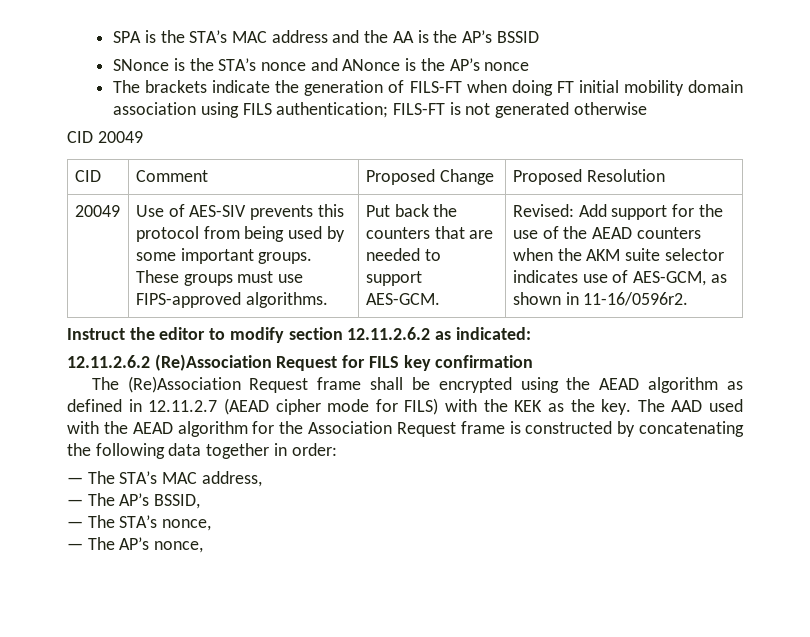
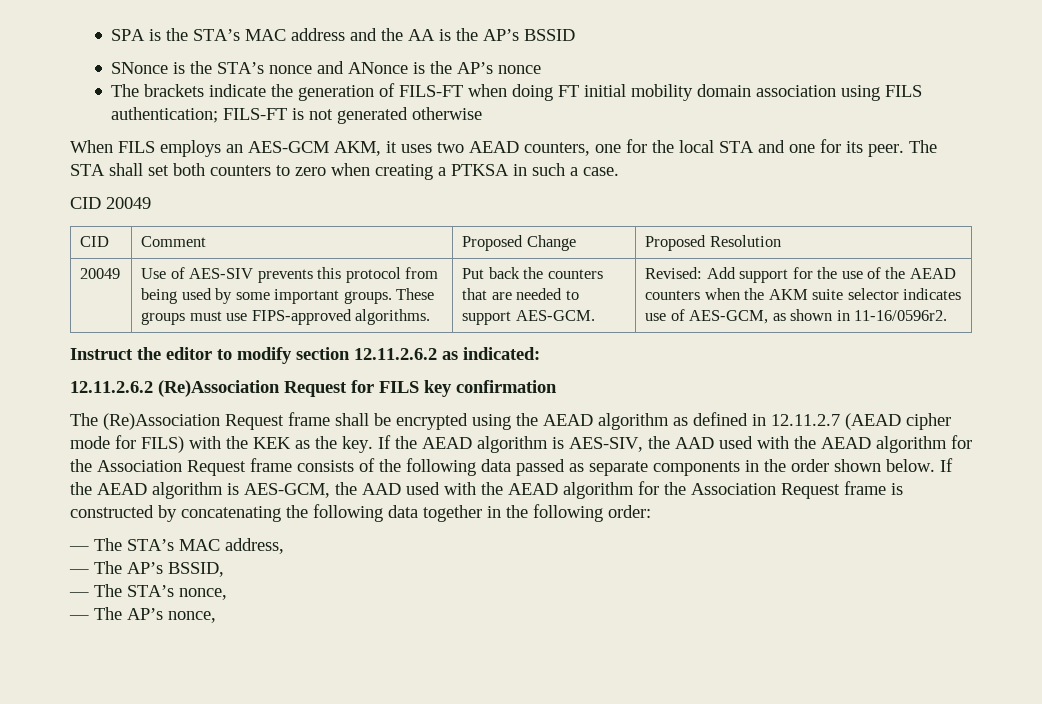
+ When FILS employs an AES-GCM AKM, it uses two AEAD counters, one for the local STA and one for its peer. The STA shall set both counters to zero when creating a PTKSA in such a case.
- The AAD used with the AEAD algorithm for the Association Request frame is constructed by concatenating the following data together in order:
+ If the AEAD algorithm is AES-SIV, the AAD used with the AEAD algorithm for the Association Request frame consists of the following data passed as separate components in the order shown below. If the AEAD algorithm is AES-GCM, the AAD used with the AEAD algorithm for the Association Request frame is constructed by concatenating the following data together in the following order:

